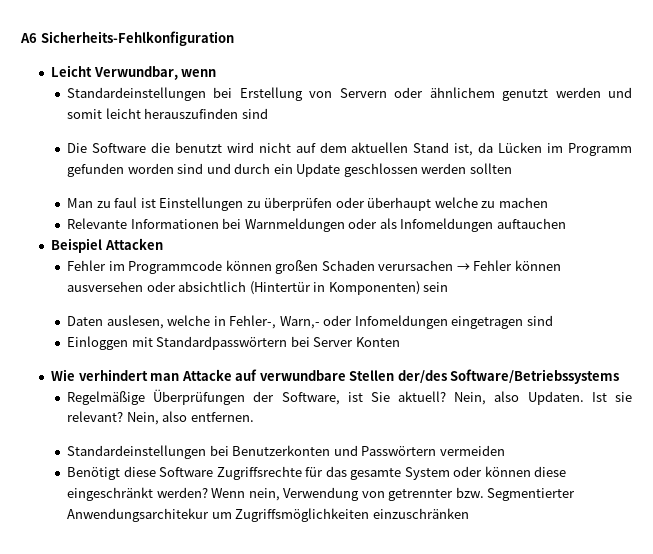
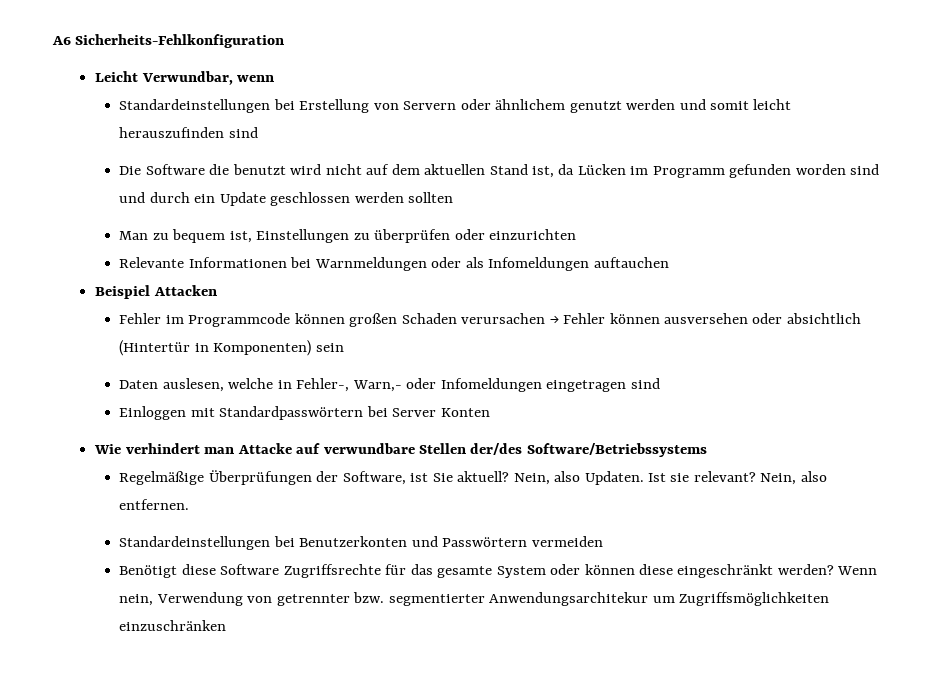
- Man zu faul ist Einstellungen zu überprüfen oder überhaupt welche zu machen
+ Man zu bequem ist, Einstellungen zu überprüfen oder einzurichten
- Wenn nein, Verwendung von getrennter bzw. Segmentierter Anwendungsarchitekur um Zugriffsmöglichkeiten einzuschränken
+ Wenn nein, Verwendung von getrennter bzw. segmentierter Anwendungsarchitekur um Zugriffsmöglichkeiten einzuschränken

